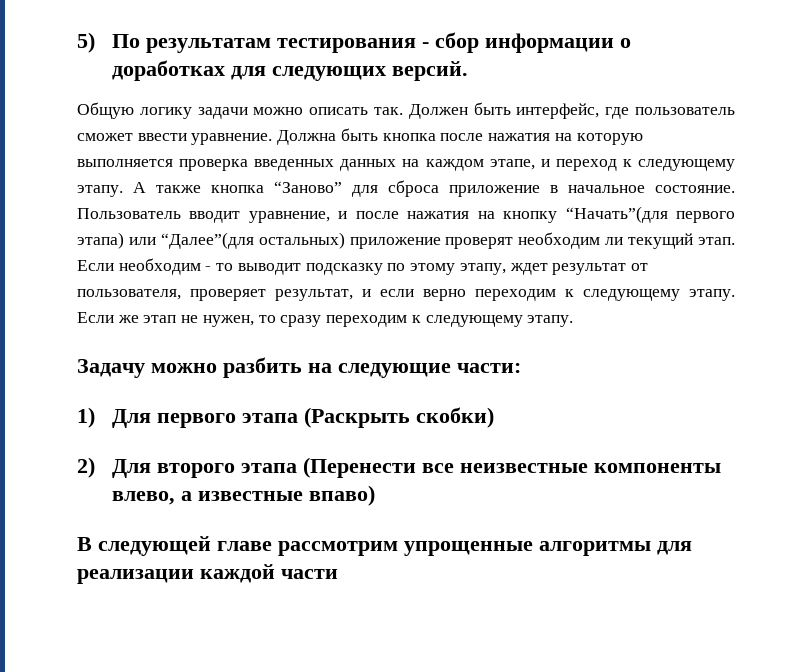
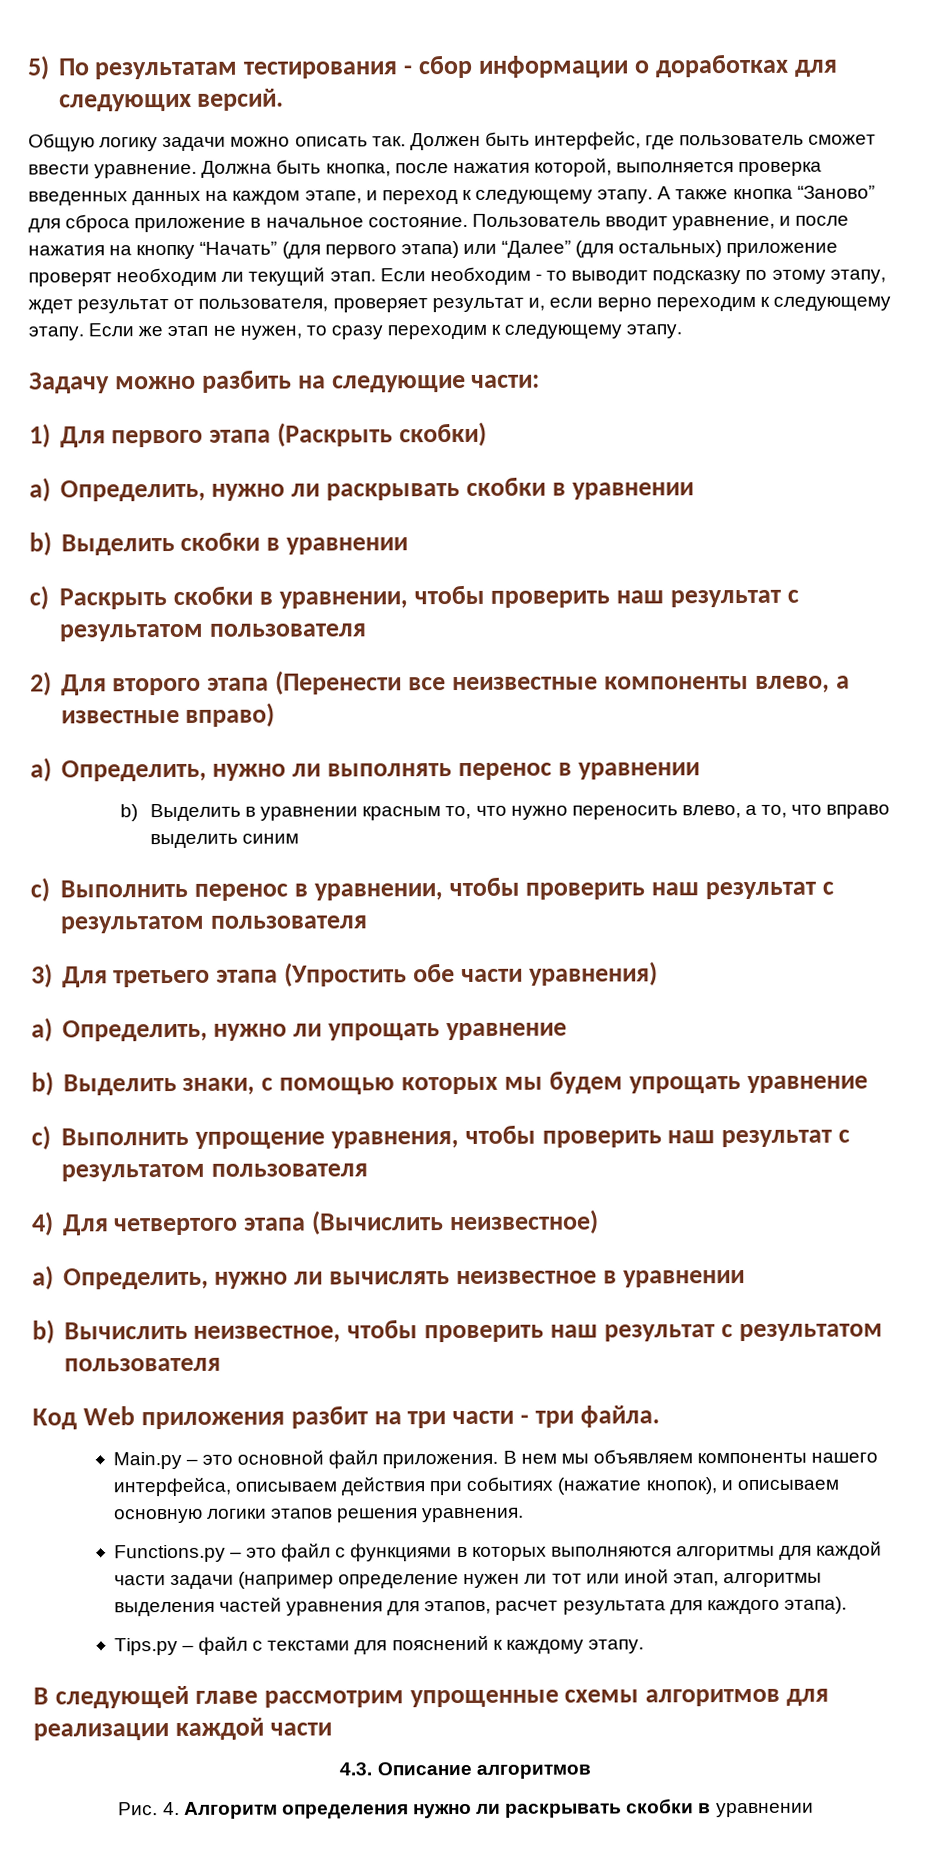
- Должна быть кнопка после нажатия на которую выполняется проверка введенных данных на каждом этапе, и переход к следующему этапу.
+ Должна быть кнопка, после нажатия которой, выполняется проверка введенных данных на каждом этапе, и переход к следующему этапу.
- Пользователь вводит уравнение, и после нажатия на кнопку “Начать”(для первого этапа) или “Далее”(для остальных) приложение проверят необходим ли текущий этап.
+ Пользователь вводит уравнение, и после нажатия на кнопку “Начать” (для первого этапа) или “Далее” (для остальных) приложение проверят необходим ли текущий этап.
- Если необходим - то выводит подсказку по этому этапу, ждет результат от пользователя, проверяет результат, и если верно переходим к следующему этапу.
+ Если необходим - то выводит подсказку по этому этапу, ждет результат от пользователя, проверяет результат и, если верно переходим к следующему этапу.
+ a) Определить, нужно ли раскрывать скобки в уравнении
+ b) Выделить скобки в уравнении
+ c) Раскрыть скобки в уравнении, чтобы проверить наш результат с результатом пользователя
- 2) Для второго этапа (Перенести все неизвестные компоненты влево, а известные впаво)
+ 2) Для второго этапа (Перенести все неизвестные компоненты влево, а известные вправо)
+ a) Определить, нужно ли выполнять перенос в уравнении
+ b) Выделить в уравнении красным то, что нужно переносить влево, а то, что вправо выделить синим
+ c) Выполнить перенос в уравнении, чтобы проверить наш результат с результатом пользователя
+ 3) Для третьего этапа (Упростить обе части уравнения)
+ a) Определить, нужно ли упрощать уравнение
+ b) Выделить знаки, с помощью которых мы будем упрощать уравнение
+ c) Выполнить упрощение уравнения, чтобы проверить наш результат с результатом пользователя
+ 4) Для четвертого этапа (Вычислить неизвестное)
+ a) Определить, нужно ли вычислять неизвестное в уравнении
+ b) Вычислить неизвестное, чтобы проверить наш результат с результатом пользователя
+ Код Web приложения разбит на три части - три файла.
+ Main.py – это основной файл приложения. В нем мы объявляем компоненты нашего интерфейса, описываем действия при событиях (нажатие кнопок), и описываем основную логики этапов решения уравнения.
+ Functions.py – это файл с функциями в которых выполняются алгоритмы для каждой части задачи (например определение нужен ли тот или иной этап, алгоритмы выделения частей уравнения для этапов, расчет результата для каждого этапа).
+ Tips.py – файл с текстами для пояснений к каждому этапу.
- В следующей главе рассмотрим упрощенные алгоритмы для реализации каждой части
+ В следующей главе рассмотрим упрощенные схемы алгоритмов для реализации каждой части
+ 4.3. Описание алгоритмов
+ Рис. 4. Алгоритм определения нужно ли раскрывать скобки в уравнении

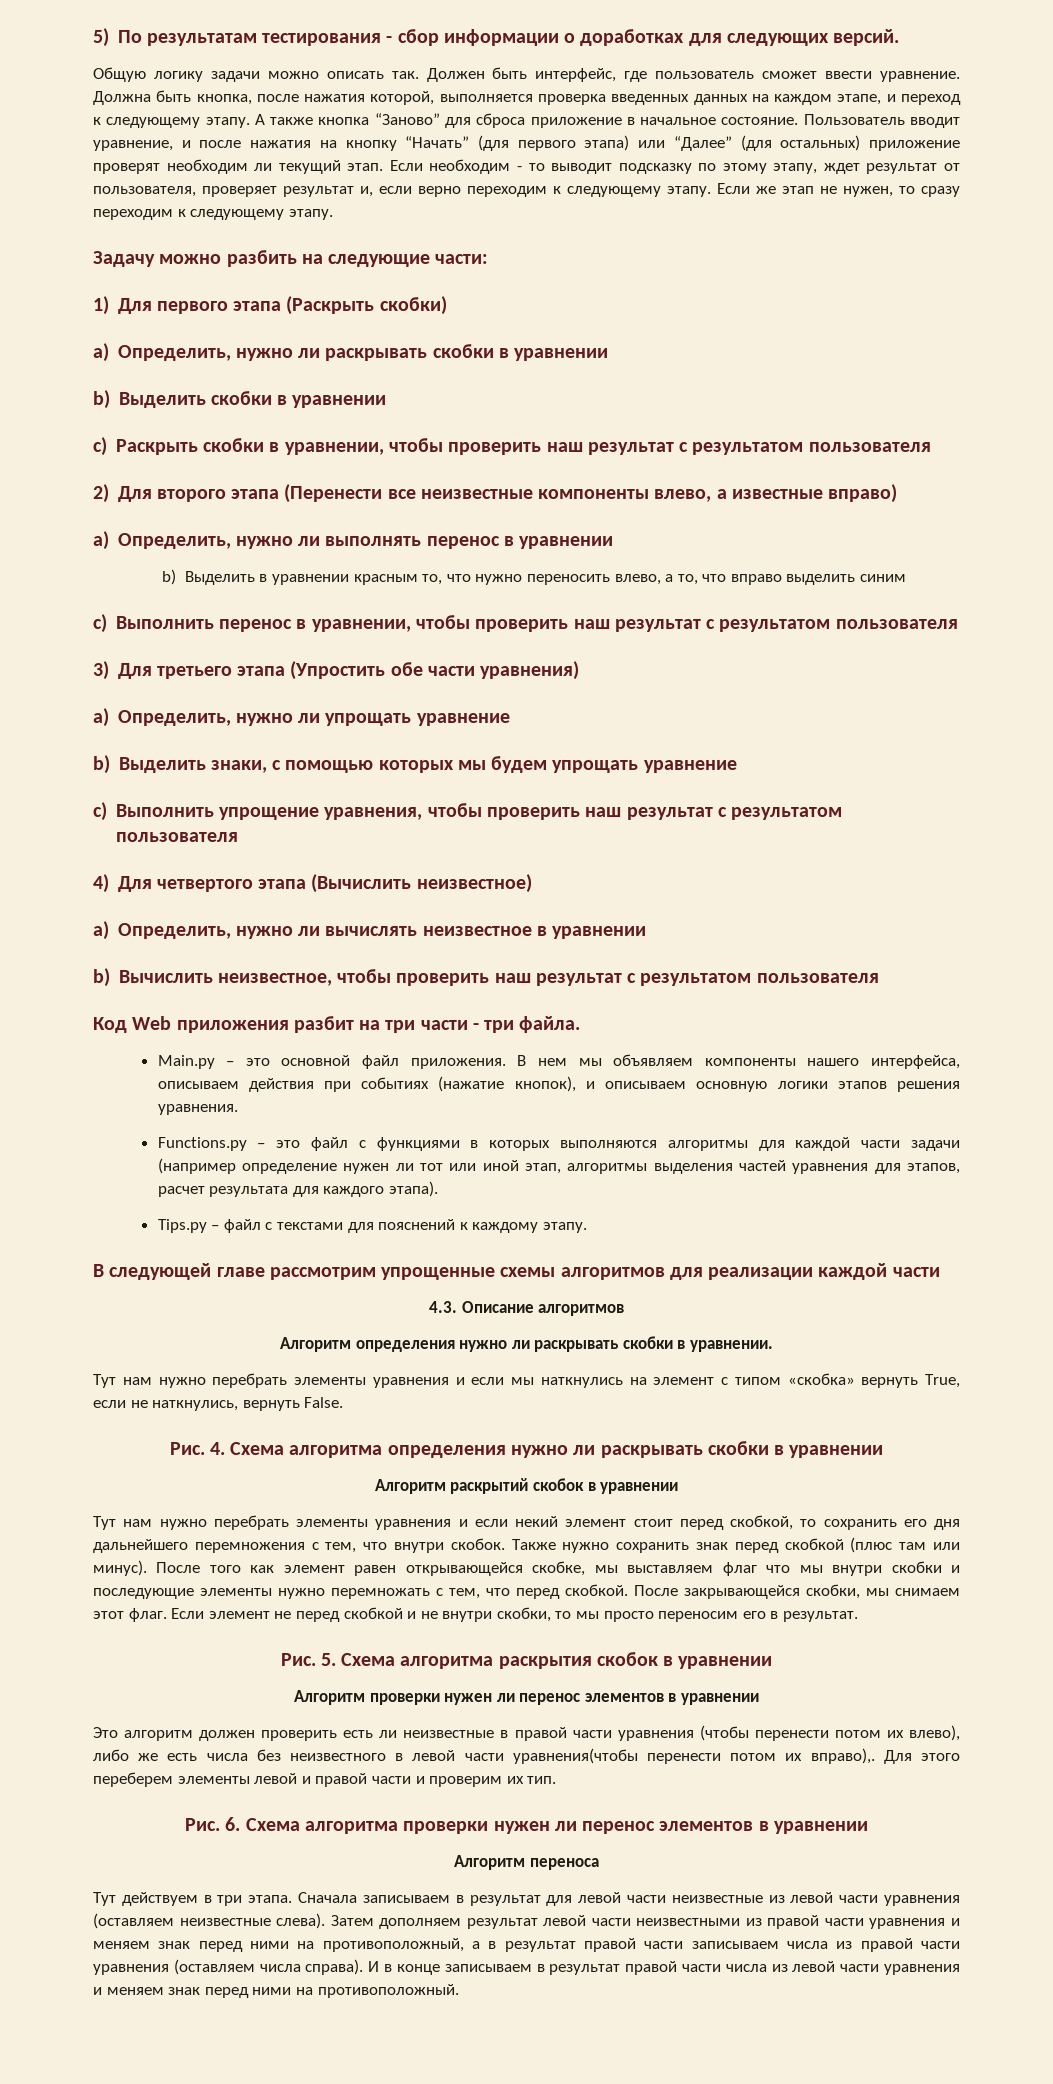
- Рис. 4. Алгоритм определения нужно ли раскрывать скобки в уравнении
+ Алгоритм определения нужно ли раскрывать скобки в уравнении.
+ Тут нам нужно перебрать элементы уравнения и если мы наткнулись на элемент с типом «скобка» вернуть True, если не наткнулись, вернуть False.
+ Рис. 4. Схема алгоритма определения нужно ли раскрывать скобки в уравнении
+ Алгоритм раскрытий скобок в уравнении
+ Тут нам нужно перебрать элементы уравнения и если некий элемент стоит перед скобкой, то сохранить его дня дальнейшего перемножения с тем, что внутри скобок. Также нужно сохранить знак перед скобкой (плюс там или минус). После того как элемент равен открывающейся скобке, мы выставляем флаг что мы внутри скобки и последующие элементы нужно перемножать с тем, что перед скобкой. После закрывающейся скобки, мы снимаем этот флаг. Если элемент не перед скобкой и не внутри скобки, то мы просто переносим его в результат.
+ Рис. 5. Схема алгоритма раскрытия скобок в уравнении
+ Алгоритм проверки нужен ли перенос элементов в уравнении
+ Это алгоритм должен проверить есть ли неизвестные в правой части уравнения (чтобы перенести потом их влево), либо же есть числа без неизвестного в левой части уравнения(чтобы перенести потом их вправо),. Для этого переберем элементы левой и правой части и проверим их тип.
+ Рис. 6. Схема алгоритма проверки нужен ли перенос элементов в уравнении
+ Алгоритм переноса
+ Тут действуем в три этапа. Сначала записываем в результат для левой части неизвестные из левой части уравнения (оставляем неизвестные слева). Затем дополняем результат левой части неизвестными из правой части уравнения и меняем знак перед ними на противоположный, а в результат правой части записываем числа из правой части уравнения (оставляем числа справа). И в конце записываем в результат правой части числа из левой части уравнения и меняем знак перед ними на противоположный.

